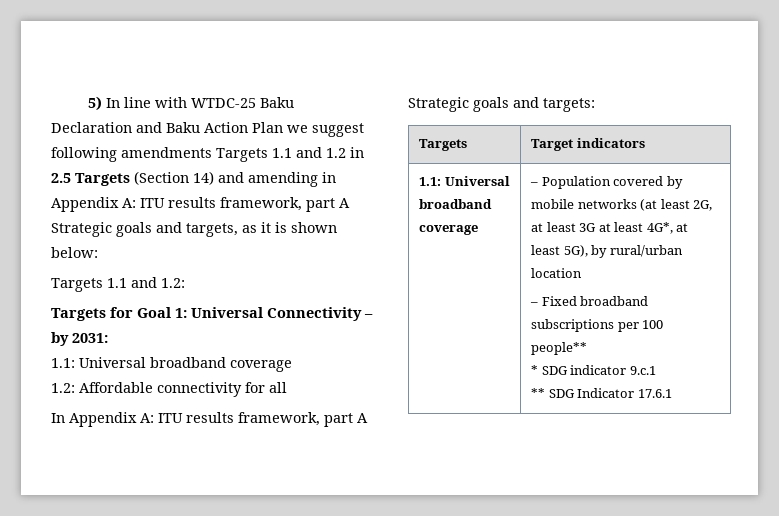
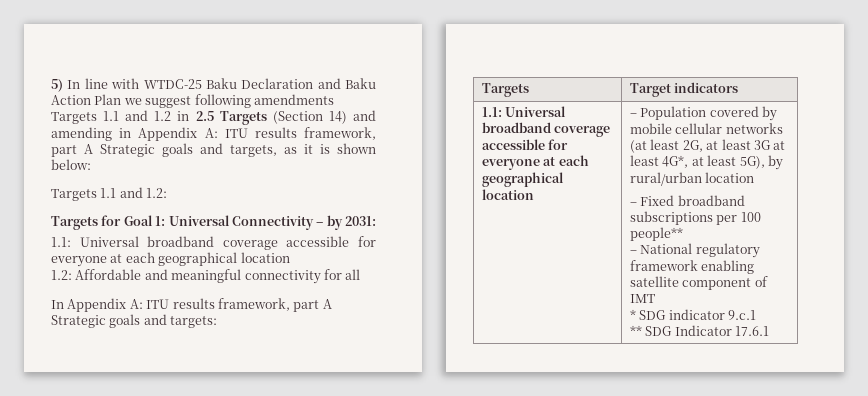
  Targets for Goal 1: Universal Connectivity – by 2031:
- 1.1: Universal broadband coverage
+ 1.1: Universal broadband coverage accessible for everyone at each geographical location
- 1.2: Affordable connectivity for all
+ 1.2: Affordable and meaningful connectivity for all
  Targets | Target indicators
- 1.1: Universal broadband coverage
+ 1.1: Universal broadband coverage accessible for everyone at each geographical location
- – Population covered by mobile networks (at least 2G, at least 3G at least 4G*, at least 5G), by rural/urban location
+ – Population covered by mobile cellular networks (at least 2G, at least 3G at least 4G*, at least 5G), by rural/urban location
+ – National regulatory framework enabling satellite component of IMT

